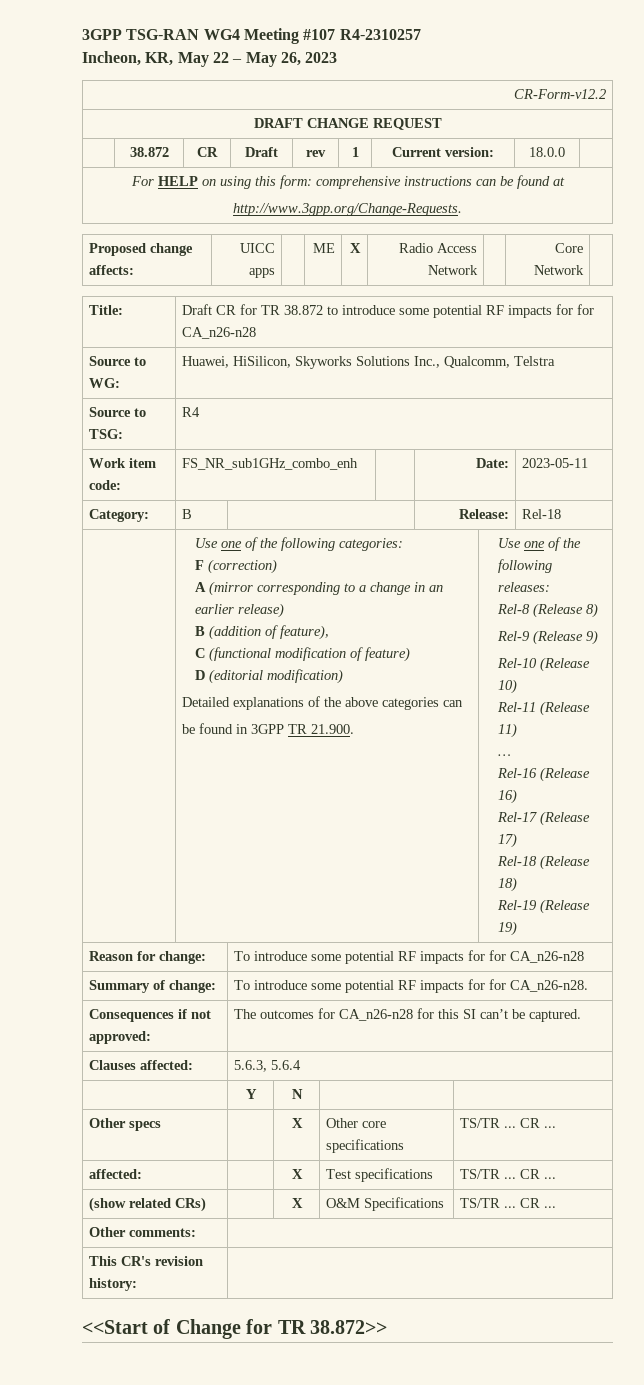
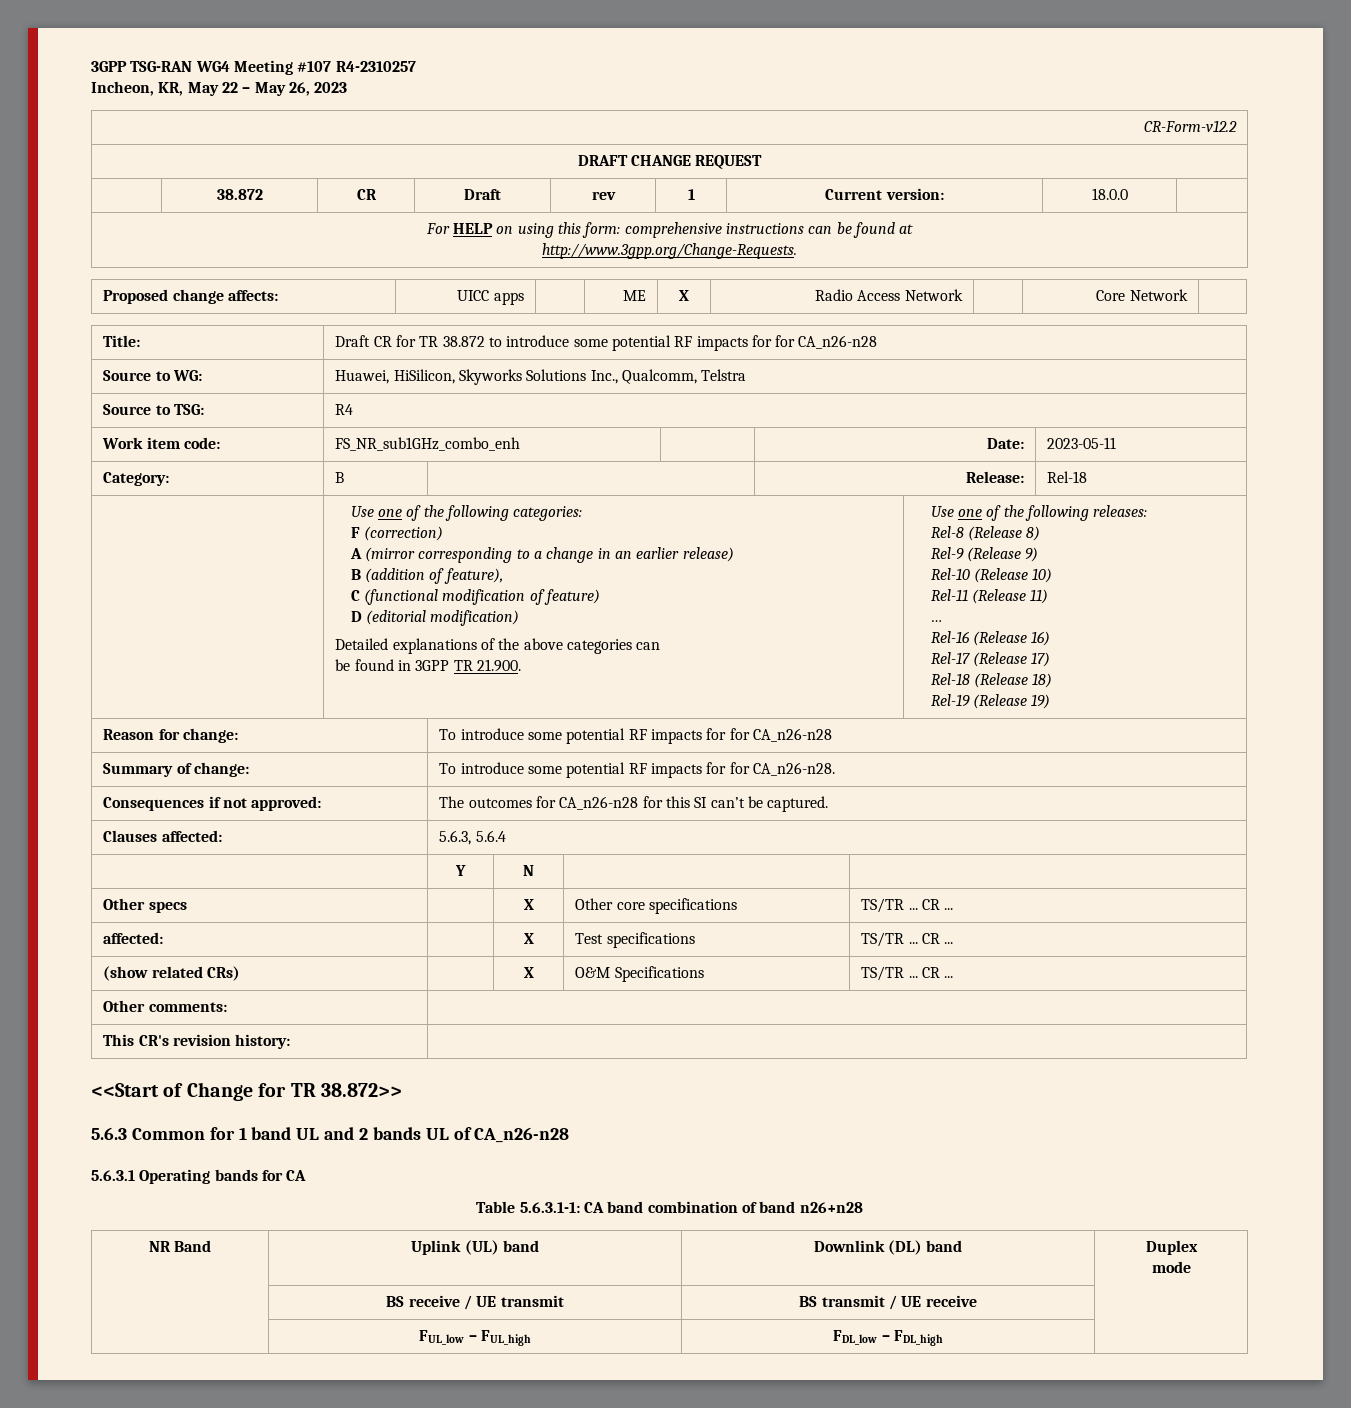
+ 5.6.3 Common for 1 band UL and 2 bands UL of CA_n26-n28
+ 5.6.3.1 Operating bands for CA
+ Table 5.6.3.1-1: CA band combination of band n26+n28
+ NR Band | Uplink (UL) band | Downlink (DL) band | Duplex
+ mode
+ | BS receive / UE transmit | BS transmit / UE receive |
+ | FUL_low – FUL_high | FDL_low – FDL_high |

